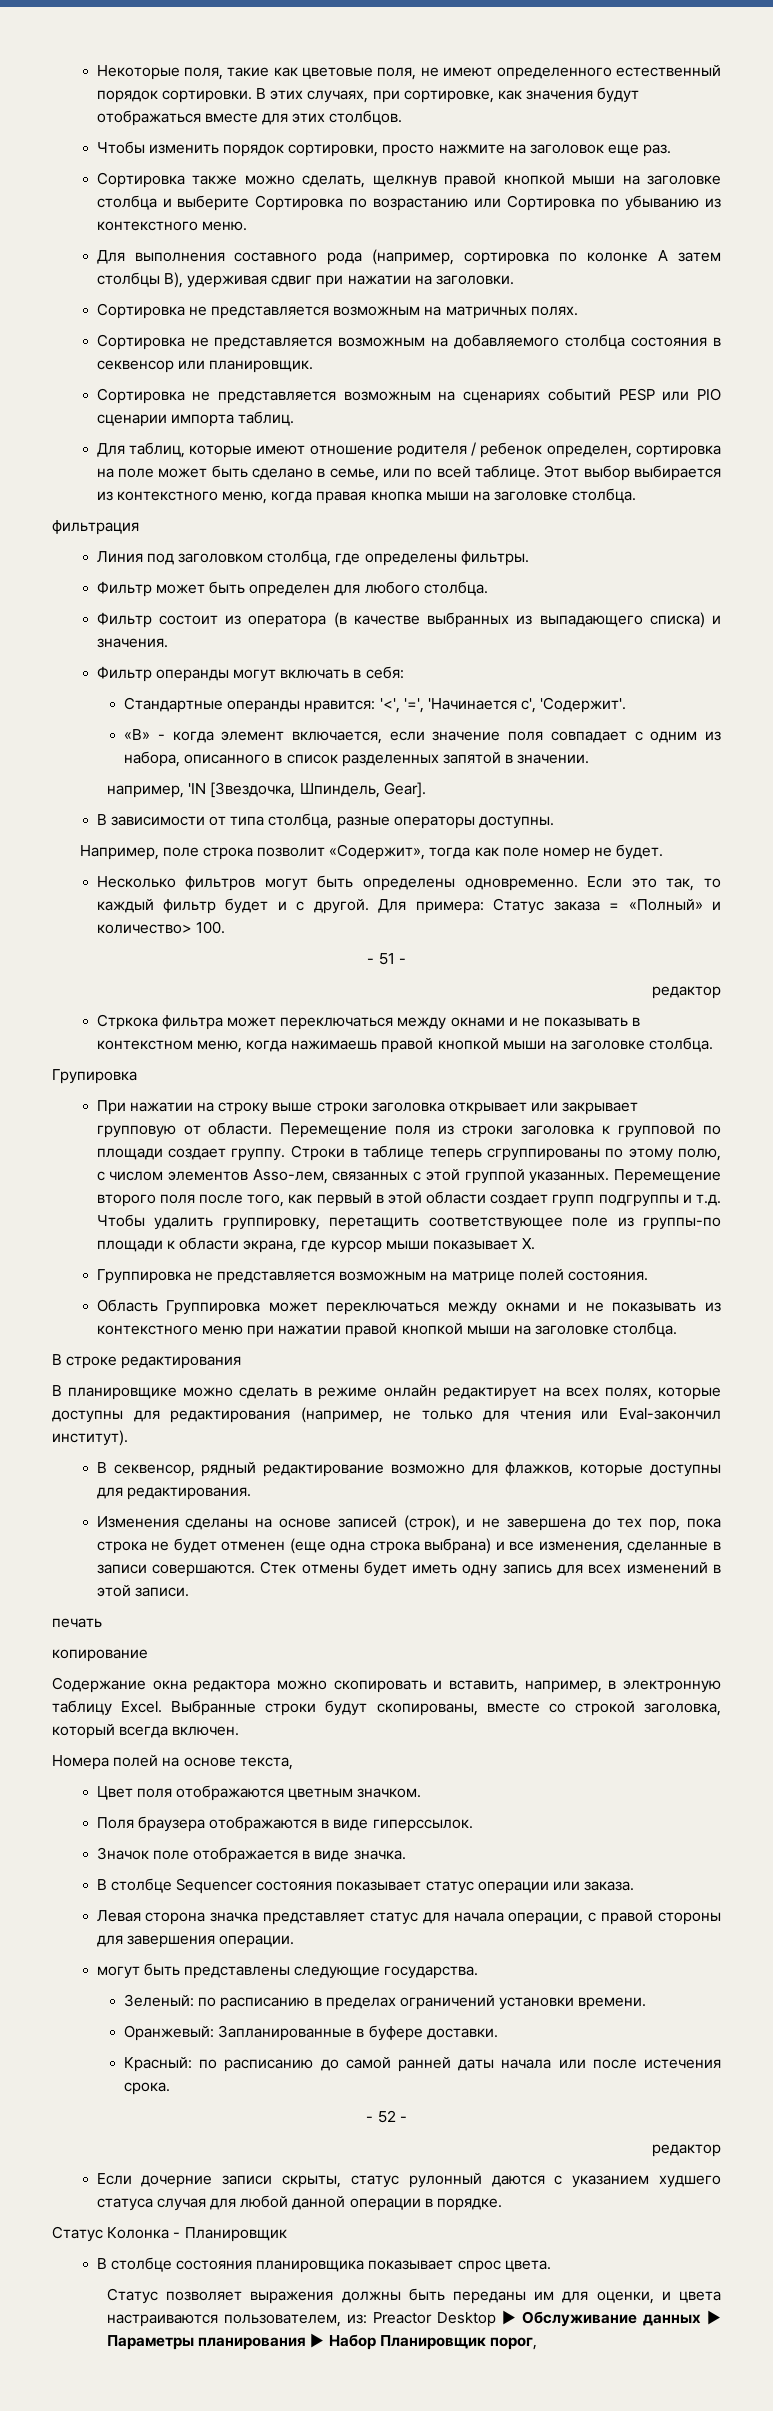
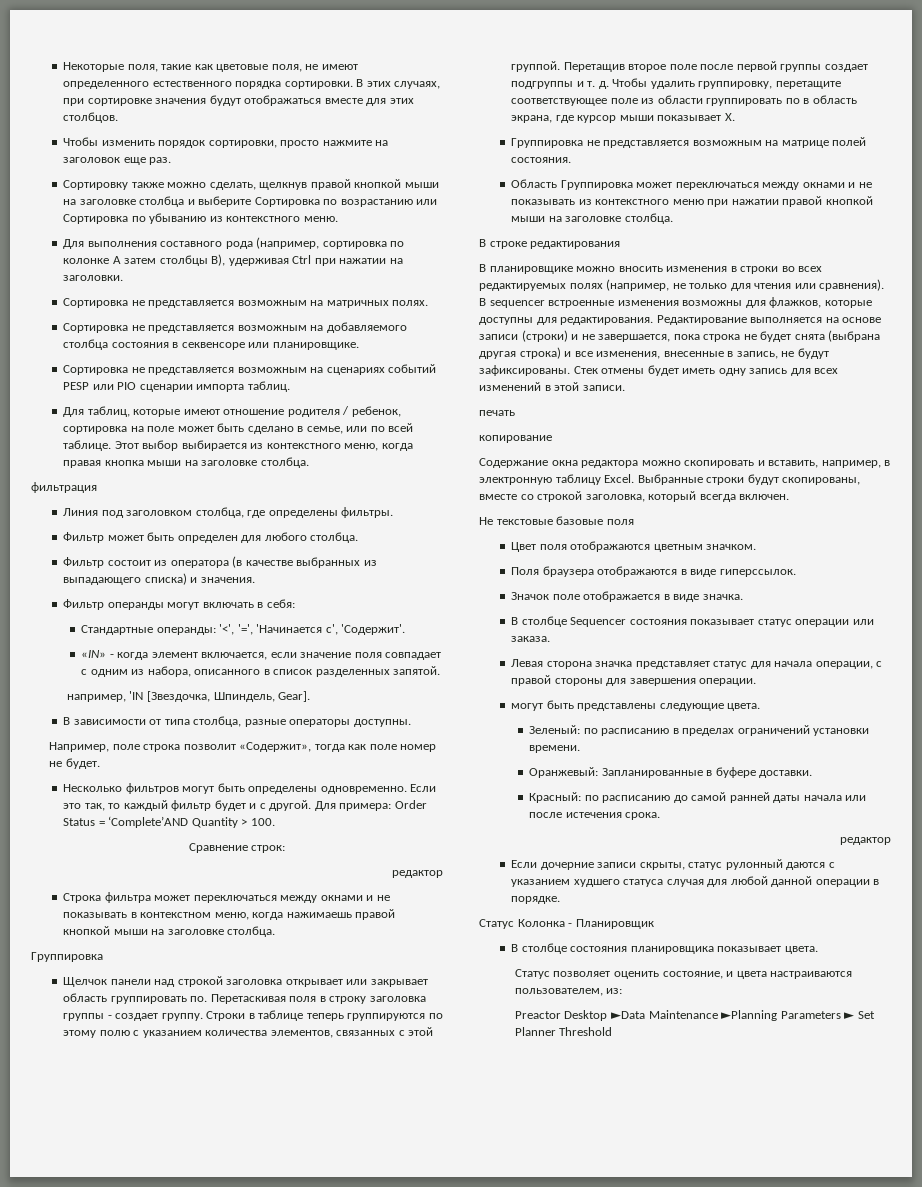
- Некоторые поля, такие как цветовые поля, не имеют определенного естественный порядок сортировки.
+ Некоторые поля, такие как цветовые поля, не имеют определенного естественного порядка сортировки.
- В этих случаях, при сортировке, как значения будут отображаться вместе для этих столбцов.
+ В этих случаях, при сортировке значения будут отображаться вместе для этих столбцов.
- Сортировка также можно сделать, щелкнув правой кнопкой мыши на заголовке столбца и выберите Сортировка по возрастанию или Сортировка по убыванию из контекстного меню.
+ Сортировку также можно сделать, щелкнув правой кнопкой мыши на заголовке столбца и выберите Сортировка по возрастанию или Сортировка по убыванию из контекстного меню.
- Для выполнения составного рода (например, сортировка по колонке А затем столбцы B), удерживая сдвиг при нажатии на заголовки.
+ Для выполнения составного рода (например, сортировка по колонке А затем столбцы B), удерживая Ctrl при нажатии на заголовки.
- Сортировка не представляется возможным на добавляемого столбца состояния в секвенсор или планировщик.
+ Сортировка не представляется возможным на добавляемого столбца состояния в секвенсоре или планировщике.
- Для таблиц, которые имеют отношение родителя / ребенок определен, сортировка на поле может быть сделано в семье, или по всей таблице.
+ Для таблиц, которые имеют отношение родителя / ребенок, сортировка на поле может быть сделано в семье, или по всей таблице.
- Стандартные операнды нравится: '<', '=', 'Начинается с', 'Содержит'.
+ Стандартные операнды: '<', '=', 'Начинается с', 'Содержит'.
- «В» - когда элемент включается, если значение поля совпадает с одним из набора, описанного в список разделенных запятой в значении.
+ «IN» - когда элемент включается, если значение поля совпадает с одним из набора, описанного в список разделенных запятой.
- Для примера: Статус заказа = «Полный» и количество> 100.
- - 51 -
+ Для примера: Order Status = ‘Complete’AND Quantity > 100.
+ Сравнение строк:
  редактор
- Стркока фильтра может переключаться между окнами и не показывать в контекстном меню, когда нажимаешь правой кнопкой мыши на заголовке столбца.
- Групировка
- При нажатии на строку выше строки заголовка открывает или закрывает групповую от области. Перемещение поля из строки заголовка к групповой по площади создает группу.
+ Строка фильтра может переключаться между окнами и не показывать в контекстном меню, когда нажимаешь правой кнопкой мыши на заголовке столбца.
+ Группировка
+ Щелчок панели над строкой заголовка открывает или закрывает область группировать по. Перетаскивая поля в строку заголовка группы - создает группу.
- Строки в таблице теперь сгруппированы по этому полю, с числом элементов Asso-лем, связанных с этой группой указанных. Перемещение второго поля после того, как первый в этой области создает групп подгруппы и т.д. Чтобы удалить группировку, перетащить соответствующее поле из группы-по площади к области экрана, где курсор мыши показывает X.
+ Строки в таблице теперь группируются по этому полю с указанием количества элементов, связанных с этой группой. Перетащив второе поле после первой группы создает подгруппы и т. д. Чтобы удалить группировку, перетащите соответствующее поле из области группировать по в область экрана, где курсор мыши показывает X.
- В планировщике можно сделать в режиме онлайн редактирует на всех полях, которые доступны для редактирования (например, не только для чтения или Eval-закончил институт).
- В секвенсор, рядный редактирование возможно для флажков, которые доступны для редактирования.
- Изменения сделаны на основе записей (строк), и не завершена до тех пор, пока строка не будет отменен (еще одна строка выбрана) и все изменения, сделанные в записи совершаются.
+ В планировщике можно вносить изменения в строки во всех редактируемых полях (например, не только для чтения или сравнения). В sequencer встроенные изменения возможны для флажков, которые доступны для редактирования. Редактирование выполняется на основе записи (строки) и не завершается, пока строка не будет снята (выбрана другая строка) и все изменения, внесенные в запись, не будут зафиксированы.
- Номера полей на основе текста,
+ Не текстовые базовые поля
- могут быть представлены следующие государства.
+ могут быть представлены следующие цвета.
- - 52 -
- В столбце состояния планировщика показывает спрос цвета.
+ В столбце состояния планировщика показывает цвета.
- Статус позволяет выражения должны быть переданы им для оценки, и цвета настраиваются пользователем, из: Preactor Desktop ► Обслуживание данных ► Параметры планирования ► Набор Планировщик порог,
+ Статус позволяет оценить состояние, и цвета настраиваются пользователем, из:
+ Preactor Desktop ►Data Maintenance ►Planning Parameters ► Set Planner Threshold

